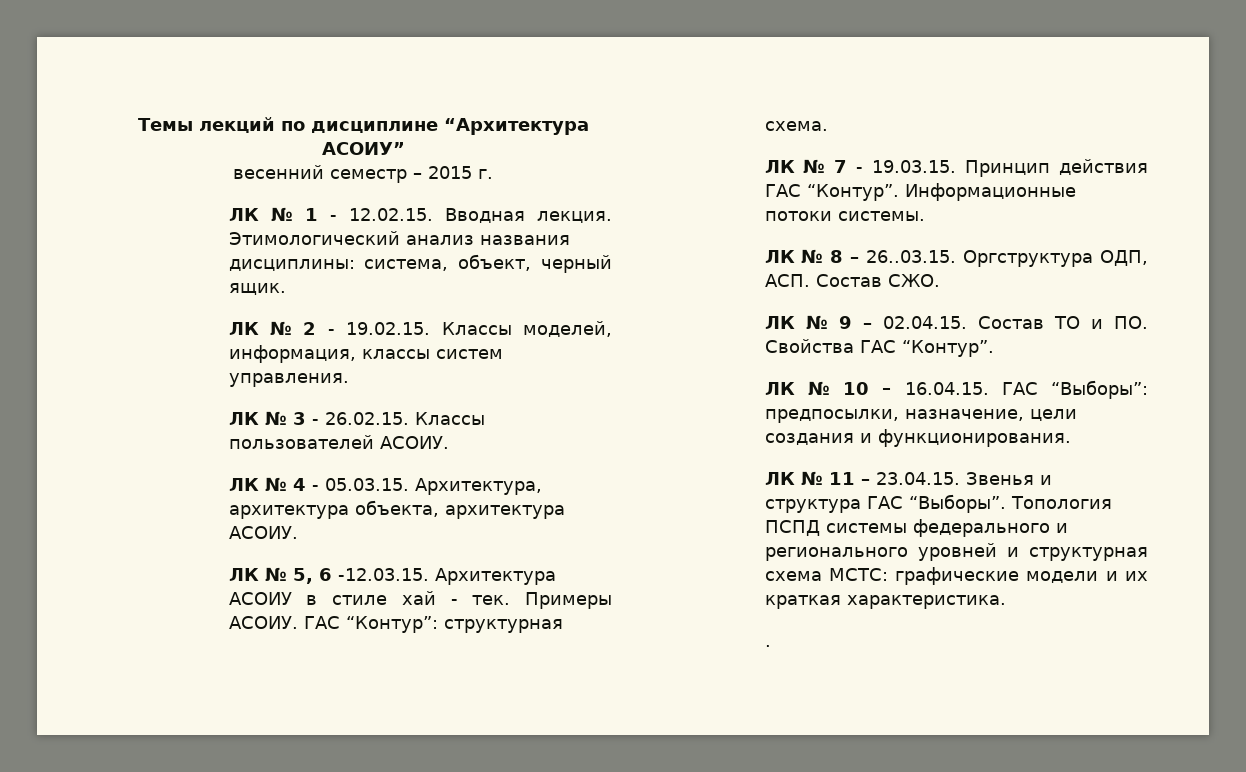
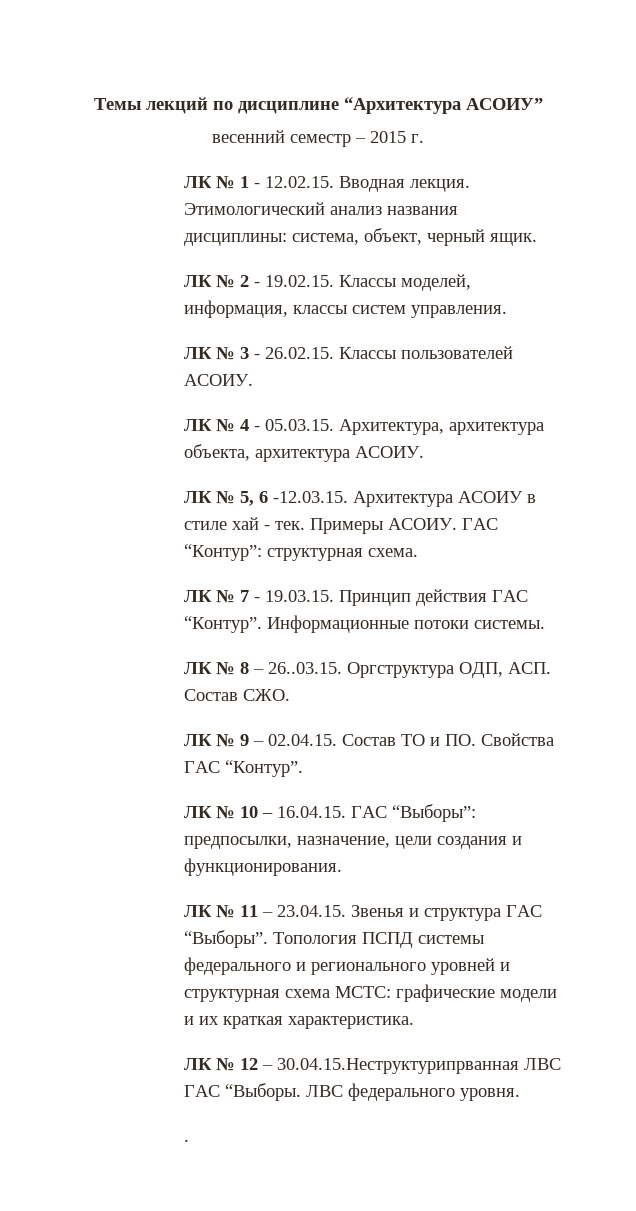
+ ЛК № 12 – 30.04.15.Неструктурипрванная ЛВС ГАС “Выборы. ЛВС федерального уровня.

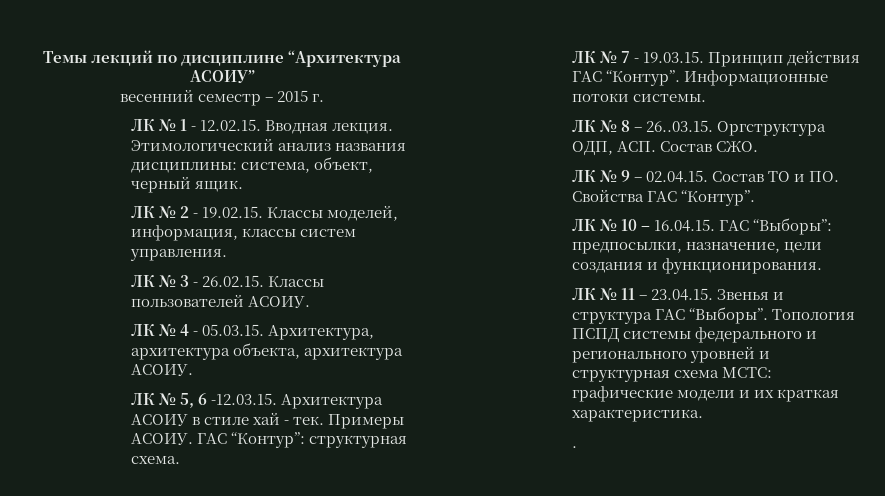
- ЛК № 12 – 30.04.15.Неструктурипрванная ЛВС ГАС “Выборы. ЛВС федерального уровня.

